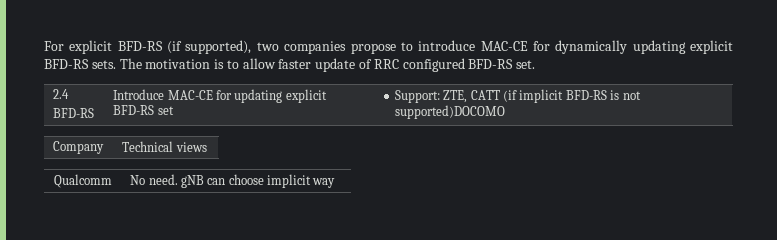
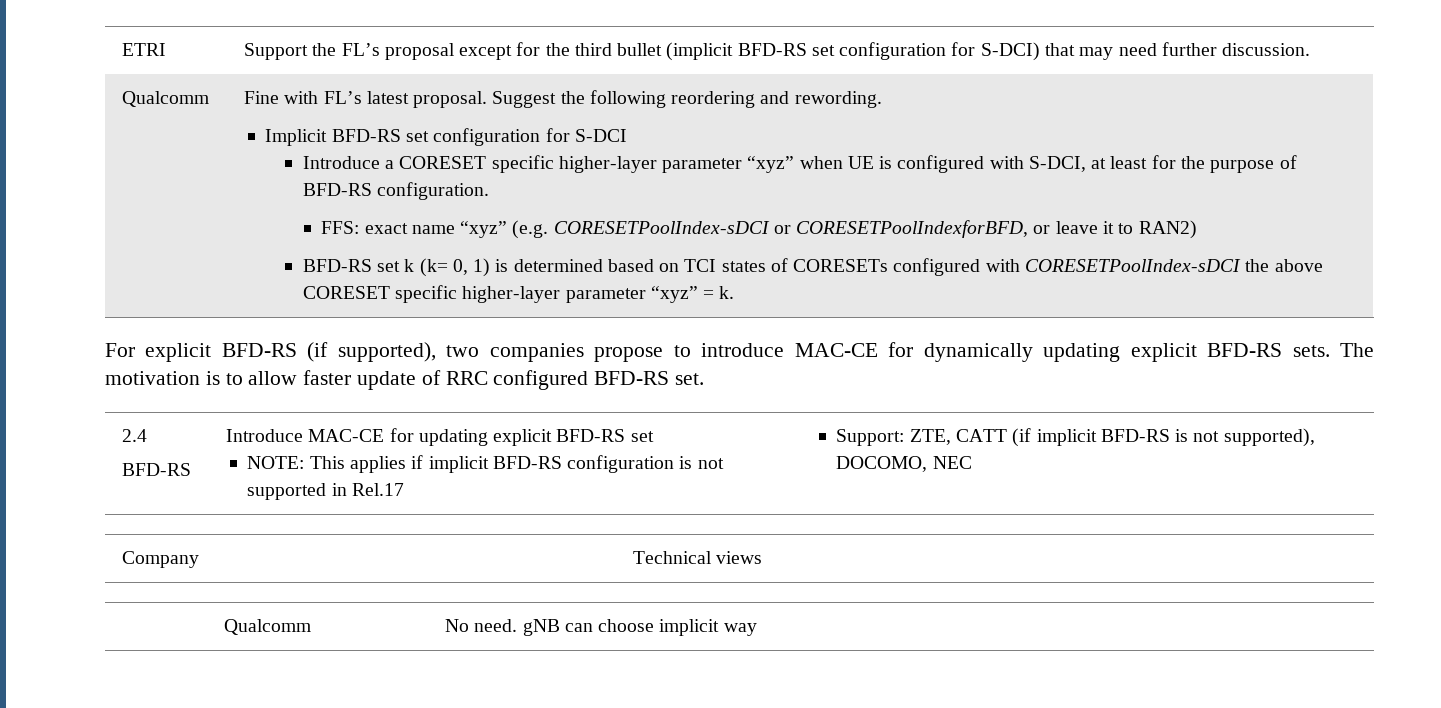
+ ETRI | Support the FL’s proposal except for the third bullet (implicit BFD-RS set configuration for S-DCI) that may need further discussion.
+ Qualcomm | Fine with FL’s latest proposal. Suggest the following reordering and rewording.
+ Implicit BFD-RS set configuration for S-DCI
+ Introduce a CORESET specific higher-layer parameter “xyz” when UE is configured with S-DCI, at least for the purpose of BFD-RS configuration.
+ FFS: exact name “xyz” (e.g. CORESETPoolIndex-sDCI or CORESETPoolIndexforBFD, or leave it to RAN2)
+ BFD-RS set k (k= 0, 1) is determined based on TCI states of CORESETs configured with CORESETPoolIndex-sDCI the above CORESET specific higher-layer parameter “xyz” = k.
  2.4
- BFD-RS | Introduce MAC-CE for updating explicit BFD-RS set | Support: ZTE, CATT (if implicit BFD-RS is not supported)DOCOMO
+ BFD-RS | Introduce MAC-CE for updating explicit BFD-RS set
+ NOTE: This applies if implicit BFD-RS configuration is not supported in Rel.17 | Support: ZTE, CATT (if implicit BFD-RS is not supported), DOCOMO, NEC

